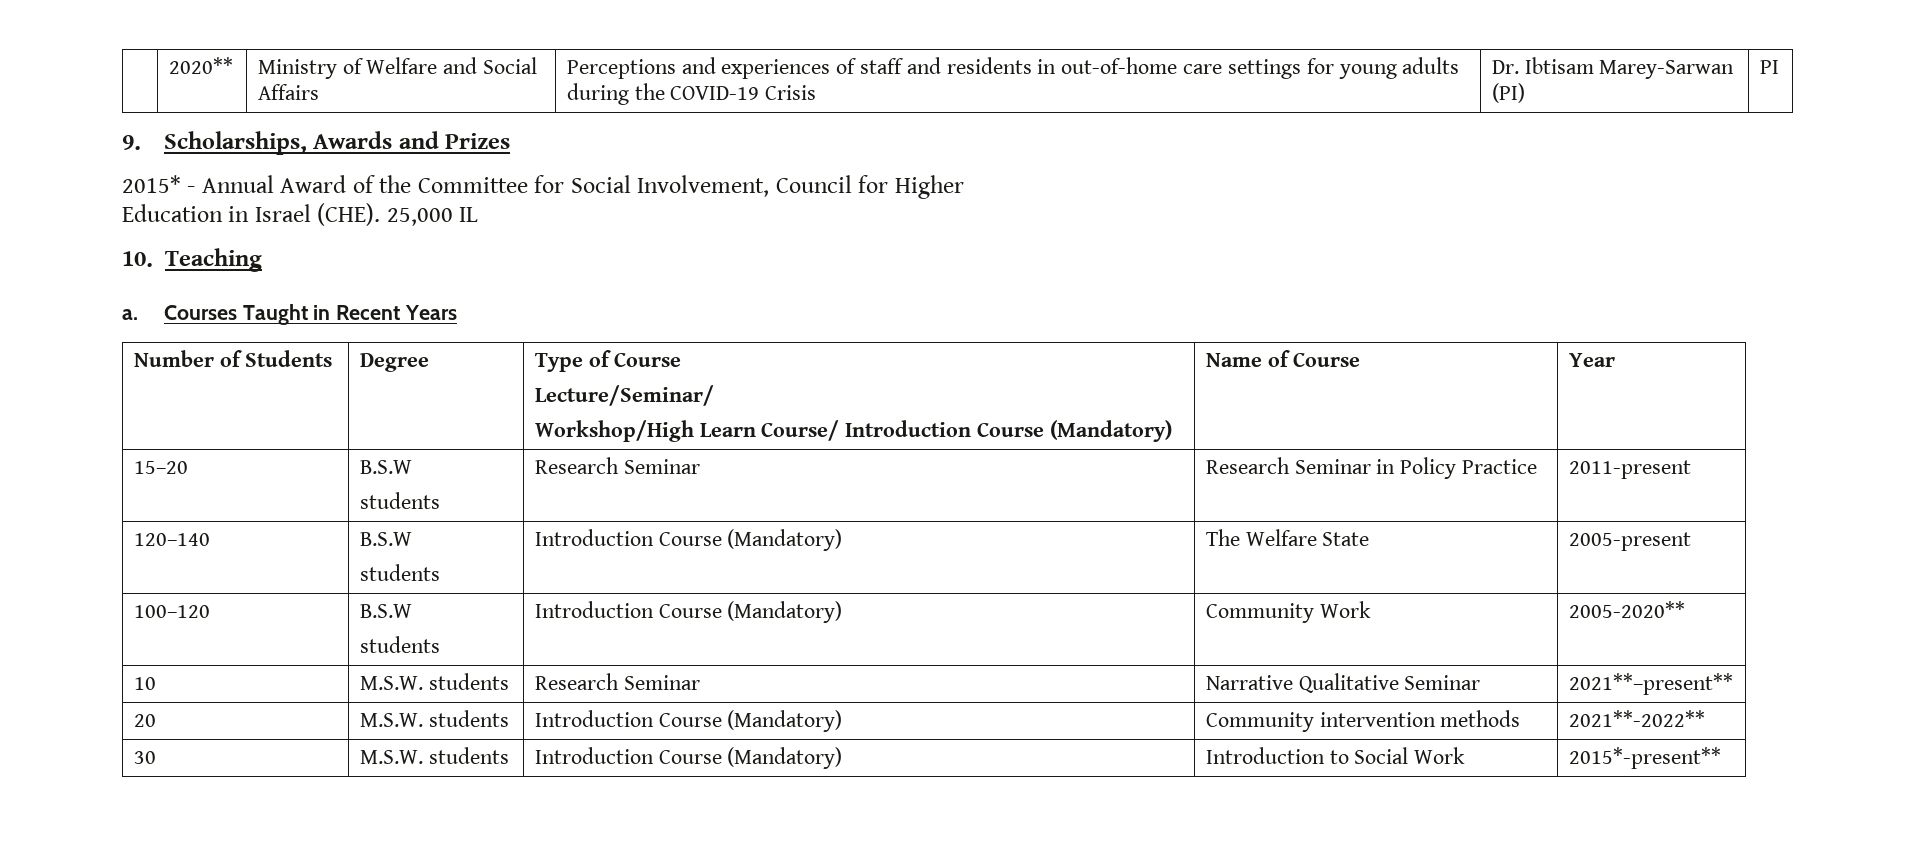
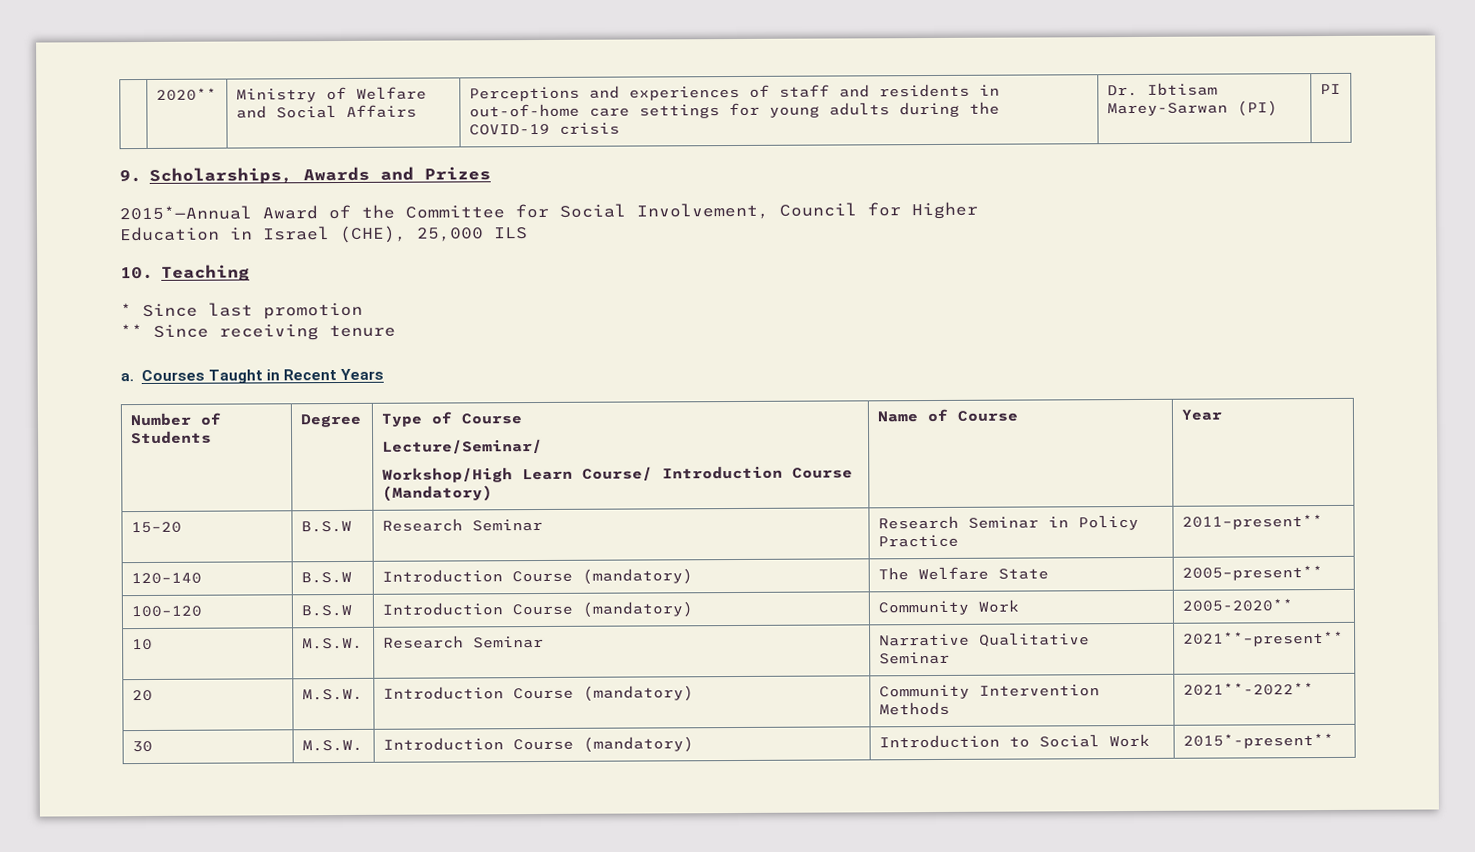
- | 2020** | Ministry of Welfare and Social Affairs | Perceptions and experiences of staff and residents in out-of-home care settings for young adults during the COVID-19 Crisis | Dr. Ibtisam Marey-Sarwan (PI) | PI
+ | 2020** | Ministry of Welfare and Social Affairs | Perceptions and experiences of staff and residents in out-of-home care settings for young adults during the COVID-19 crisis | Dr. Ibtisam Marey-Sarwan (PI) | PI
- 2015* - Annual Award of the Committee for Social Involvement, Council for Higher
+ 2015*—Annual Award of the Committee for Social Involvement, Council for Higher
- Education in Israel (CHE). 25,000 IL
+ Education in Israel (CHE), 25,000 ILS
+ * Since last promotion
+ ** Since receiving tenure
- 15–20 | B.S.W
- students | Research Seminar | Research Seminar in Policy Practice | 2011-present
+ 15–20 | B.S.W | Research Seminar | Research Seminar in Policy Practice | 2011–present**
- 120–140 | B.S.W
- students | Introduction Course (Mandatory) | The Welfare State | 2005-present
+ 120–140 | B.S.W | Introduction Course (mandatory) | The Welfare State | 2005–present**
- 100–120 | B.S.W
- students | Introduction Course (Mandatory) | Community Work | 2005-2020**
+ 100–120 | B.S.W | Introduction Course (mandatory) | Community Work | 2005-2020**
- 10 | M.S.W. students | Research Seminar | Narrative Qualitative Seminar | 2021**–present**
+ 10 | M.S.W. | Research Seminar | Narrative Qualitative Seminar | 2021**–present**
- 20 | M.S.W. students | Introduction Course (Mandatory) | Community intervention methods | 2021**-2022**
+ 20 | M.S.W. | Introduction Course (mandatory) | Community Intervention Methods | 2021**-2022**
- 30 | M.S.W. students | Introduction Course (Mandatory) | Introduction to Social Work | 2015*-present**
+ 30 | M.S.W. | Introduction Course (mandatory) | Introduction to Social Work | 2015*-present**

